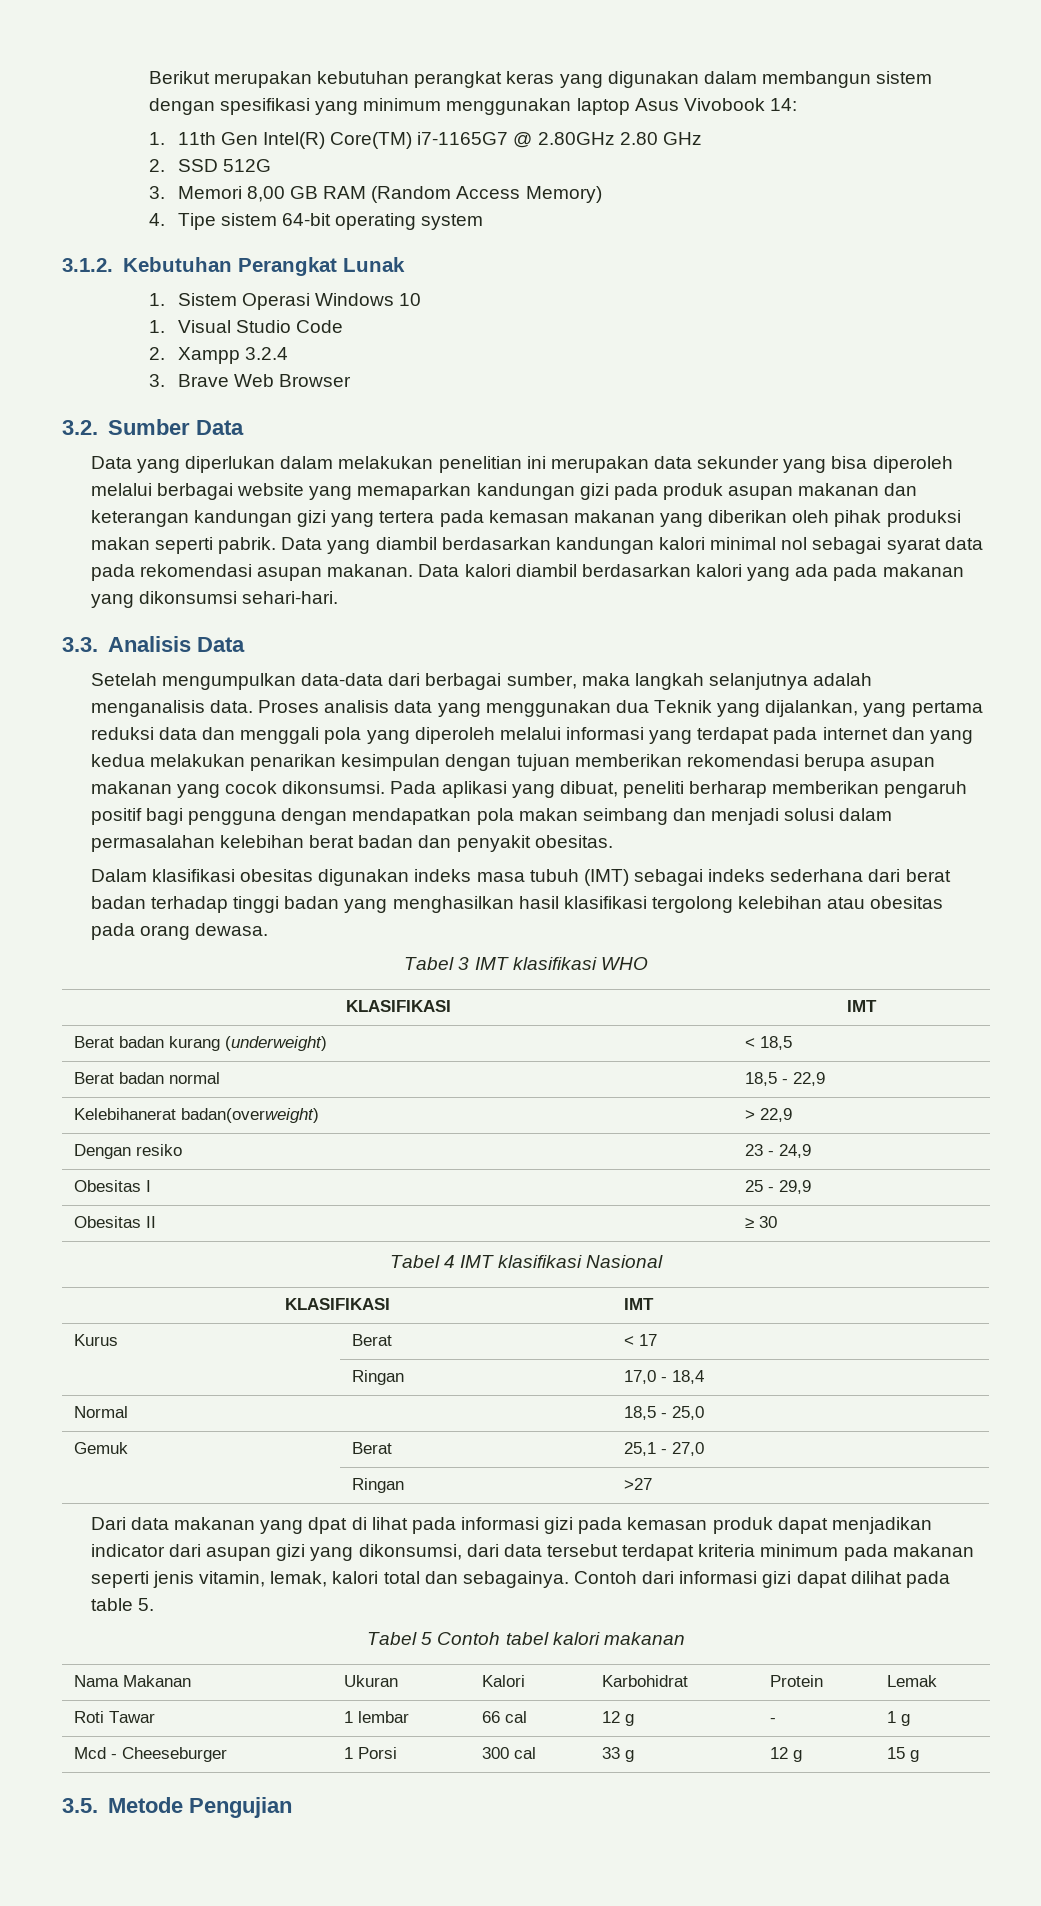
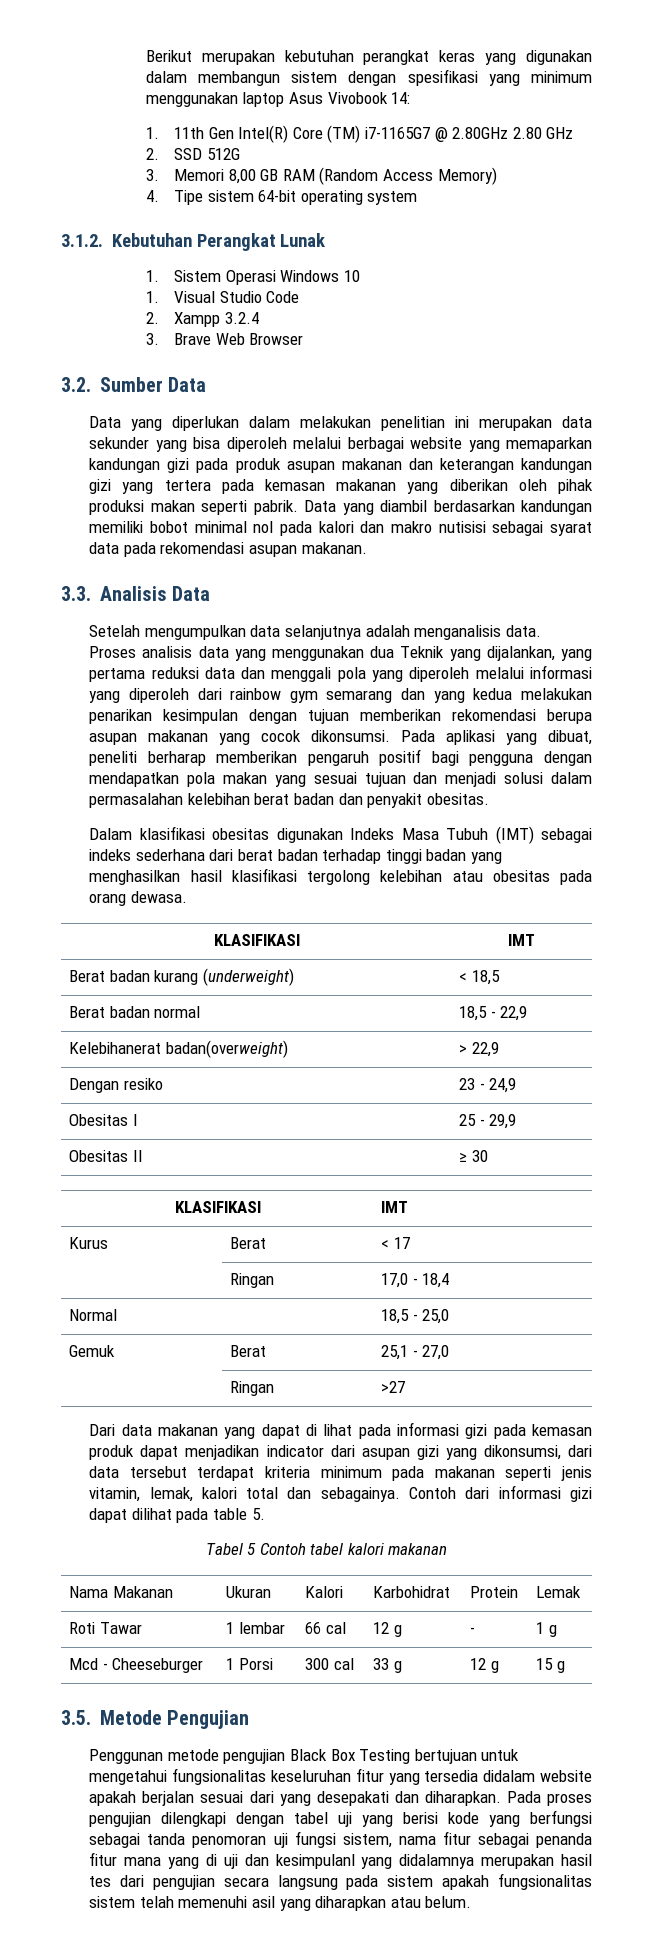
- 1. 11th Gen Intel(R) Core(TM) i7-1165G7 @ 2.80GHz 2.80 GHz
+ 1. 11th Gen Intel(R) Core (TM) i7-1165G7 @ 2.80GHz 2.80 GHz
- Data yang diambil berdasarkan kandungan kalori minimal nol sebagai syarat data pada rekomendasi asupan makanan. Data kalori diambil berdasarkan kalori yang ada pada makanan yang dikonsumsi sehari-hari.
+ Data yang diambil berdasarkan kandungan memiliki bobot minimal nol pada kalori dan makro nutisisi sebagai syarat data pada rekomendasi asupan makanan.
- Setelah mengumpulkan data-data dari berbagai sumber, maka langkah selanjutnya adalah menganalisis data.
+ Setelah mengumpulkan data selanjutnya adalah menganalisis data.
- Proses analisis data yang menggunakan dua Teknik yang dijalankan, yang pertama reduksi data dan menggali pola yang diperoleh melalui informasi yang terdapat pada internet dan yang kedua melakukan penarikan kesimpulan dengan tujuan memberikan rekomendasi berupa asupan makanan yang cocok dikonsumsi.
+ Proses analisis data yang menggunakan dua Teknik yang dijalankan, yang pertama reduksi data dan menggali pola yang diperoleh melalui informasi yang diperoleh dari rainbow gym semarang dan yang kedua melakukan penarikan kesimpulan dengan tujuan memberikan rekomendasi berupa asupan makanan yang cocok dikonsumsi.
- Pada aplikasi yang dibuat, peneliti berharap memberikan pengaruh positif bagi pengguna dengan mendapatkan pola makan seimbang dan menjadi solusi dalam permasalahan kelebihan berat badan dan penyakit obesitas.
+ Pada aplikasi yang dibuat, peneliti berharap memberikan pengaruh positif bagi pengguna dengan mendapatkan pola makan yang sesuai tujuan dan menjadi solusi dalam permasalahan kelebihan berat badan dan penyakit obesitas.
- Dalam klasifikasi obesitas digunakan indeks masa tubuh (IMT) sebagai indeks sederhana dari berat badan terhadap tinggi badan yang menghasilkan hasil klasifikasi tergolong kelebihan atau obesitas pada orang dewasa.
+ Dalam klasifikasi obesitas digunakan Indeks Masa Tubuh (IMT) sebagai indeks sederhana dari berat badan terhadap tinggi badan yang menghasilkan hasil klasifikasi tergolong kelebihan atau obesitas pada orang dewasa.
- Tabel 3 IMT klasifikasi WHO
- Tabel 4 IMT klasifikasi Nasional
- Dari data makanan yang dpat di lihat pada informasi gizi pada kemasan produk dapat menjadikan indicator dari asupan gizi yang dikonsumsi, dari data tersebut terdapat kriteria minimum pada makanan seperti jenis vitamin, lemak, kalori total dan sebagainya.
+ Dari data makanan yang dapat di lihat pada informasi gizi pada kemasan produk dapat menjadikan indicator dari asupan gizi yang dikonsumsi, dari data tersebut terdapat kriteria minimum pada makanan seperti jenis vitamin, lemak, kalori total dan sebagainya.
+ Penggunan metode pengujian Black Box Testing bertujuan untuk mengetahui fungsionalitas keseluruhan fitur yang tersedia didalam website apakah berjalan sesuai dari yang desepakati dan diharapkan. Pada proses pengujian dilengkapi dengan tabel uji yang berisi kode yang berfungsi sebagai tanda penomoran uji fungsi sistem, nama fitur sebagai penanda fitur mana yang di uji dan kesimpulanl yang didalamnya merupakan hasil tes dari pengujian secara langsung pada sistem apakah fungsionalitas sistem telah memenuhi asil yang diharapkan atau belum.

